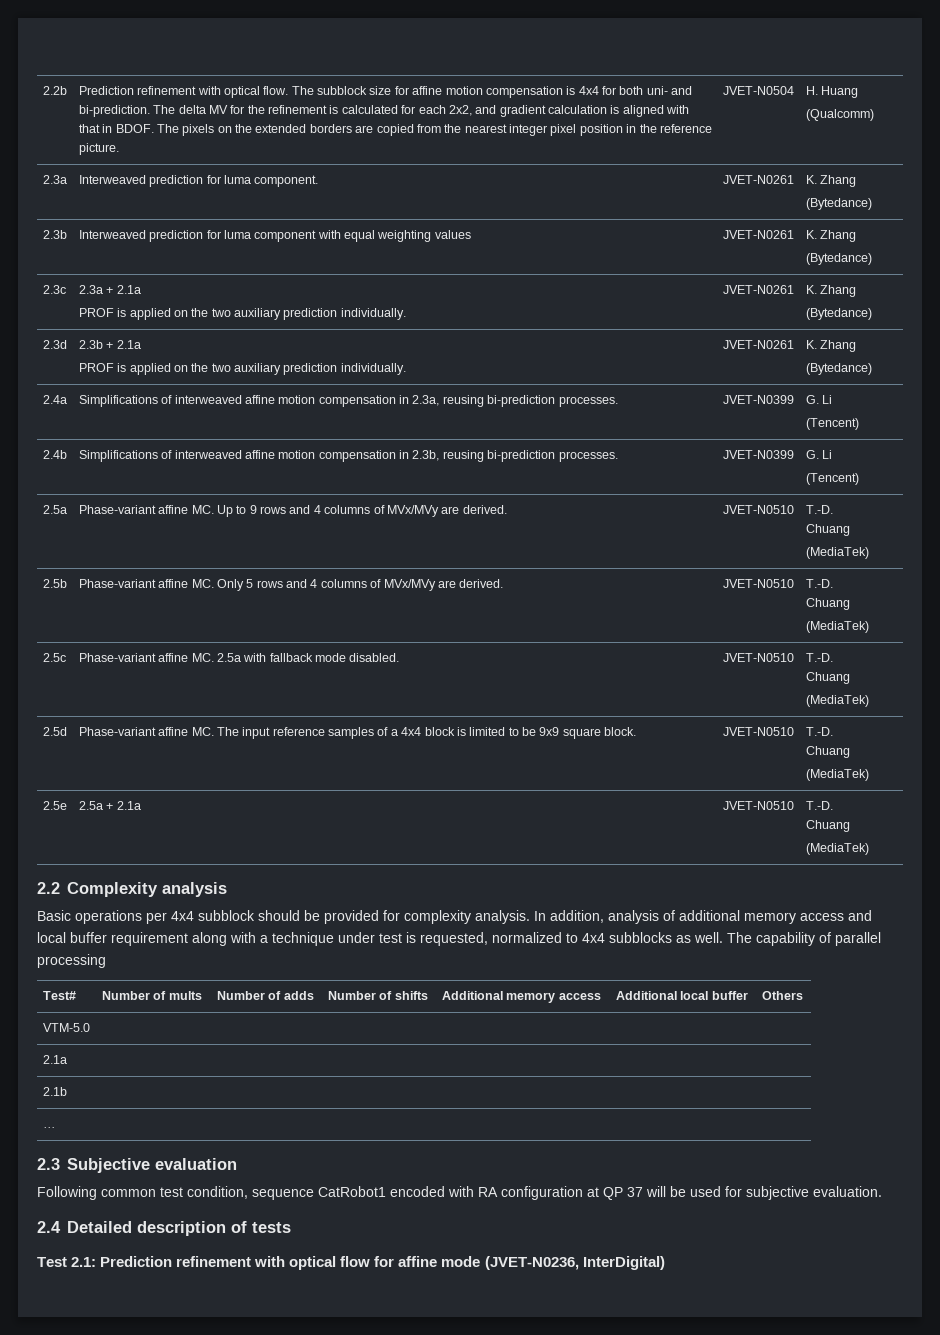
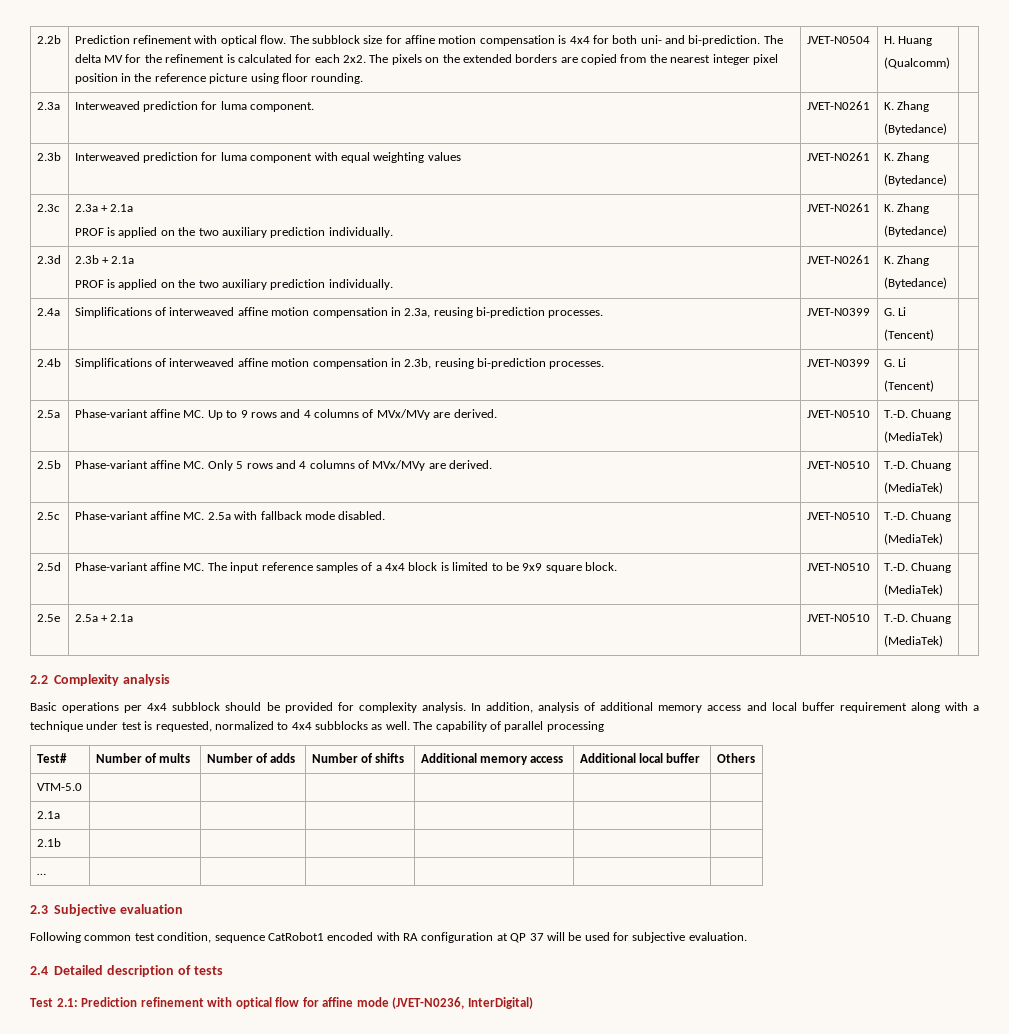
- The delta MV for the refinement is calculated for each 2x2, and gradient calculation is aligned with that in BDOF.
+ The delta MV for the refinement is calculated for each 2x2.
- The pixels on the extended borders are copied from the nearest integer pixel position in the reference picture.
+ The pixels on the extended borders are copied from the nearest integer pixel position in the reference picture using floor rounding.

